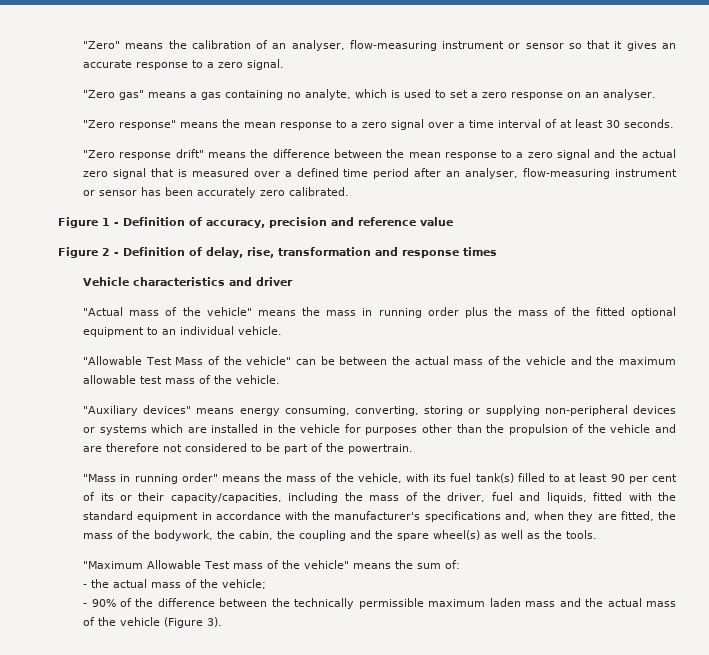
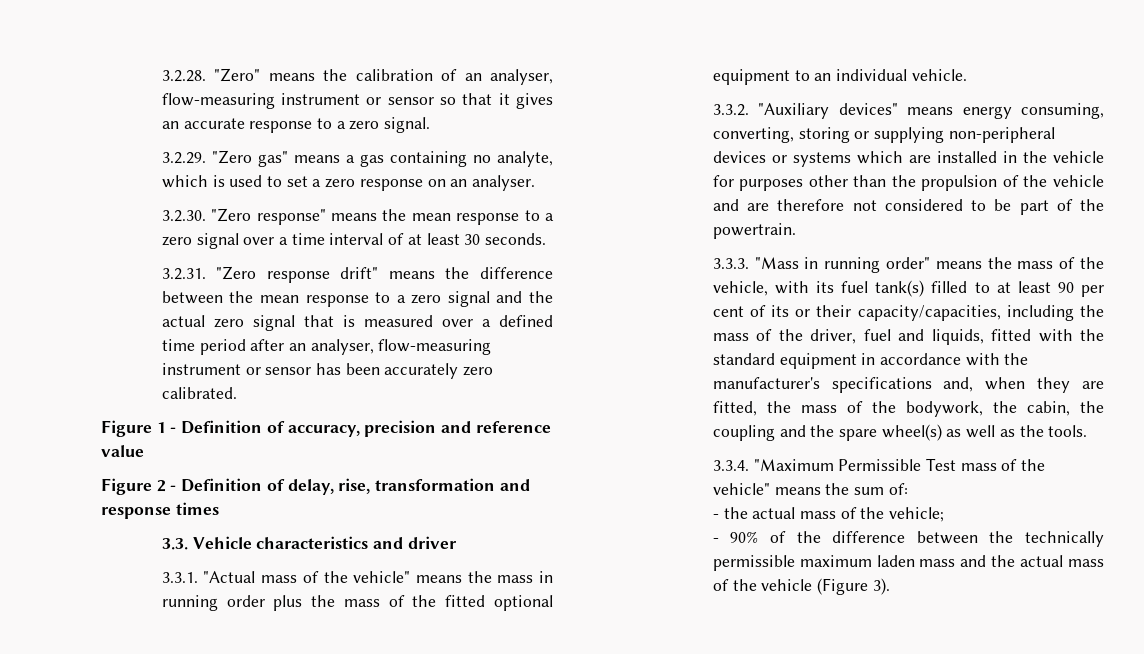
- "Zero" means the calibration of an analyser, flow-measuring instrument or sensor so that it gives an accurate response to a zero signal.
+ 3.2.28. "Zero" means the calibration of an analyser, flow-measuring instrument or sensor so that it gives an accurate response to a zero signal.
- "Zero gas" means a gas containing no analyte, which is used to set a zero response on an analyser.
+ 3.2.29. "Zero gas" means a gas containing no analyte, which is used to set a zero response on an analyser.
- "Zero response" means the mean response to a zero signal over a time interval of at least 30 seconds.
+ 3.2.30. "Zero response" means the mean response to a zero signal over a time interval of at least 30 seconds.
- "Zero response drift" means the difference between the mean response to a zero signal and the actual zero signal that is measured over a defined time period after an analyser, flow-measuring instrument or sensor has been accurately zero calibrated.
+ 3.2.31. "Zero response drift" means the difference between the mean response to a zero signal and the actual zero signal that is measured over a defined time period after an analyser, flow-measuring instrument or sensor has been accurately zero calibrated.
- Vehicle characteristics and driver
+ 3.3. Vehicle characteristics and driver
- "Actual mass of the vehicle" means the mass in running order plus the mass of the fitted optional equipment to an individual vehicle.
+ 3.3.1. "Actual mass of the vehicle" means the mass in running order plus the mass of the fitted optional equipment to an individual vehicle.
- "Allowable Test Mass of the vehicle" can be between the actual mass of the vehicle and the maximum allowable test mass of the vehicle.
- "Auxiliary devices" means energy consuming, converting, storing or supplying non-peripheral devices or systems which are installed in the vehicle for purposes other than the propulsion of the vehicle and are therefore not considered to be part of the powertrain.
+ 3.3.2. "Auxiliary devices" means energy consuming, converting, storing or supplying non-peripheral devices or systems which are installed in the vehicle for purposes other than the propulsion of the vehicle and are therefore not considered to be part of the powertrain.
- "Mass in running order" means the mass of the vehicle, with its fuel tank(s) filled to at least 90 per cent of its or their capacity/capacities, including the mass of the driver, fuel and liquids, fitted with the standard equipment in accordance with the manufacturer's specifications and, when they are fitted, the mass of the bodywork, the cabin, the coupling and the spare wheel(s) as well as the tools.
+ 3.3.3. "Mass in running order" means the mass of the vehicle, with its fuel tank(s) filled to at least 90 per cent of its or their capacity/capacities, including the mass of the driver, fuel and liquids, fitted with the standard equipment in accordance with the manufacturer's specifications and, when they are fitted, the mass of the bodywork, the cabin, the coupling and the spare wheel(s) as well as the tools.
- "Maximum Allowable Test mass of the vehicle" means the sum of:
+ 3.3.4. "Maximum Permissible Test mass of the vehicle" means the sum of:

